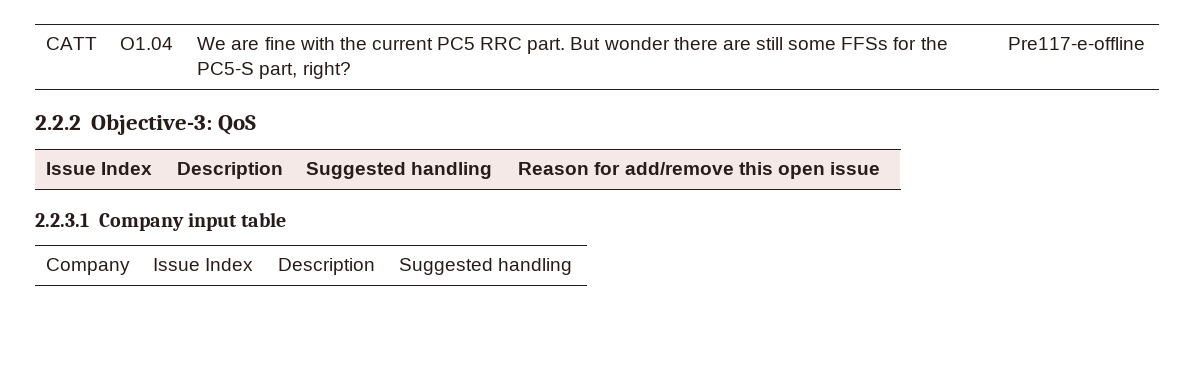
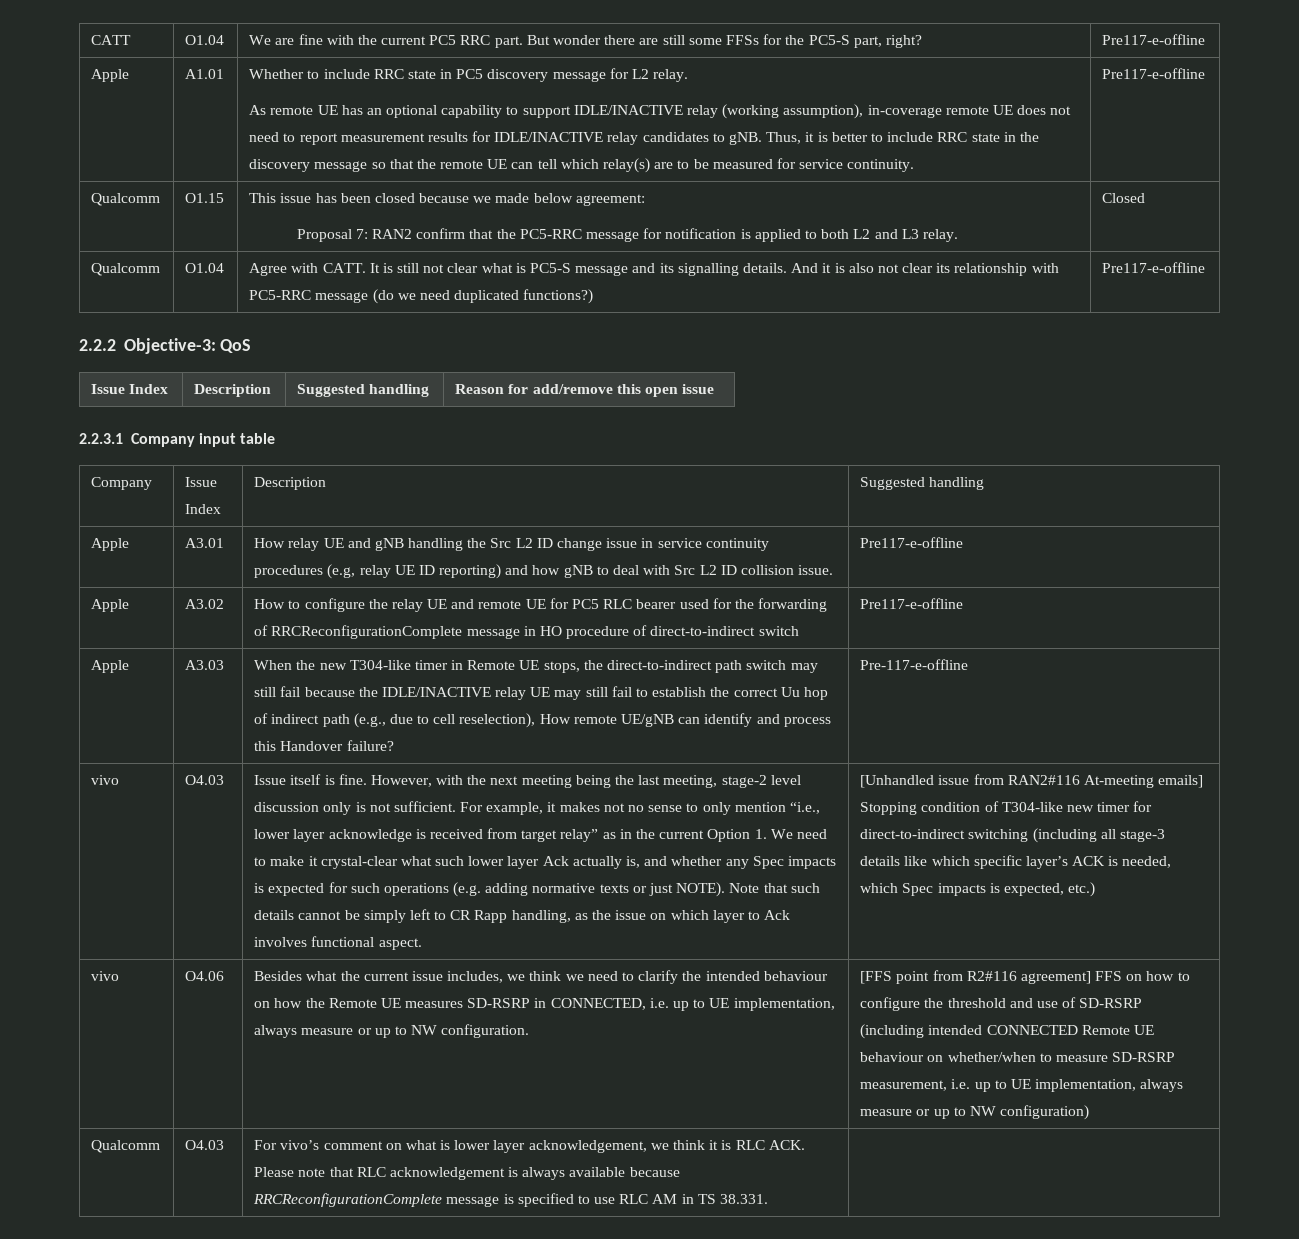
+ Apple | A1.01 | Whether to include RRC state in PC5 discovery message for L2 relay.
+ As remote UE has an optional capability to support IDLE/INACTIVE relay (working assumption), in-coverage remote UE does not need to report measurement results for IDLE/INACTIVE relay candidates to gNB. Thus, it is better to include RRC state in the discovery message so that the remote UE can tell which relay(s) are to be measured for service continuity. | Pre117-e-offline
+ Qualcomm | O1.15 | This issue has been closed because we made below agreement:
+ Proposal 7: RAN2 confirm that the PC5-RRC message for notification is applied to both L2 and L3 relay. | Closed
+ Qualcomm | O1.04 | Agree with CATT. It is still not clear what is PC5-S message and its signalling details. And it is also not clear its relationship with PC5-RRC message (do we need duplicated functions?) | Pre117-e-offline
+ Apple | A3.01 | How relay UE and gNB handling the Src L2 ID change issue in service continuity procedures (e.g, relay UE ID reporting) and how gNB to deal with Src L2 ID collision issue. | Pre117-e-offline
+ Apple | A3.02 | How to configure the relay UE and remote UE for PC5 RLC bearer used for the forwarding of RRCReconfigurationComplete message in HO procedure of direct-to-indirect switch | Pre117-e-offline
+ Apple | A3.03 | When the new T304-like timer in Remote UE stops, the direct-to-indirect path switch may still fail because the IDLE/INACTIVE relay UE may still fail to establish the correct Uu hop of indirect path (e.g., due to cell reselection), How remote UE/gNB can identify and process this Handover failure? | Pre-117-e-offline
+ vivo | O4.03 | Issue itself is fine. However, with the next meeting being the last meeting, stage-2 level discussion only is not sufficient. For example, it makes not no sense to only mention “i.e., lower layer acknowledge is received from target relay” as in the current Option 1. We need to make it crystal-clear what such lower layer Ack actually is, and whether any Spec impacts is expected for such operations (e.g. adding normative texts or just NOTE). Note that such details cannot be simply left to CR Rapp handling, as the issue on which layer to Ack involves functional aspect. | [Unhandled issue from RAN2#116 At-meeting emails] Stopping condition of T304-like new timer for direct-to-indirect switching (including all stage-3 details like which specific layer’s ACK is needed, which Spec impacts is expected, etc.)
+ vivo | O4.06 | Besides what the current issue includes, we think we need to clarify the intended behaviour on how the Remote UE measures SD-RSRP in CONNECTED, i.e. up to UE implementation, always measure or up to NW configuration. | [FFS point from R2#116 agreement] FFS on how to configure the threshold and use of SD-RSRP (including intended CONNECTED Remote UE behaviour on whether/when to measure SD-RSRP measurement, i.e. up to UE implementation, always measure or up to NW configuration)
+ Qualcomm | O4.03 | For vivo’s comment on what is lower layer acknowledgement, we think it is RLC ACK. Please note that RLC acknowledgement is always available because RRCReconfigurationComplete message is specified to use RLC AM in TS 38.331. |

